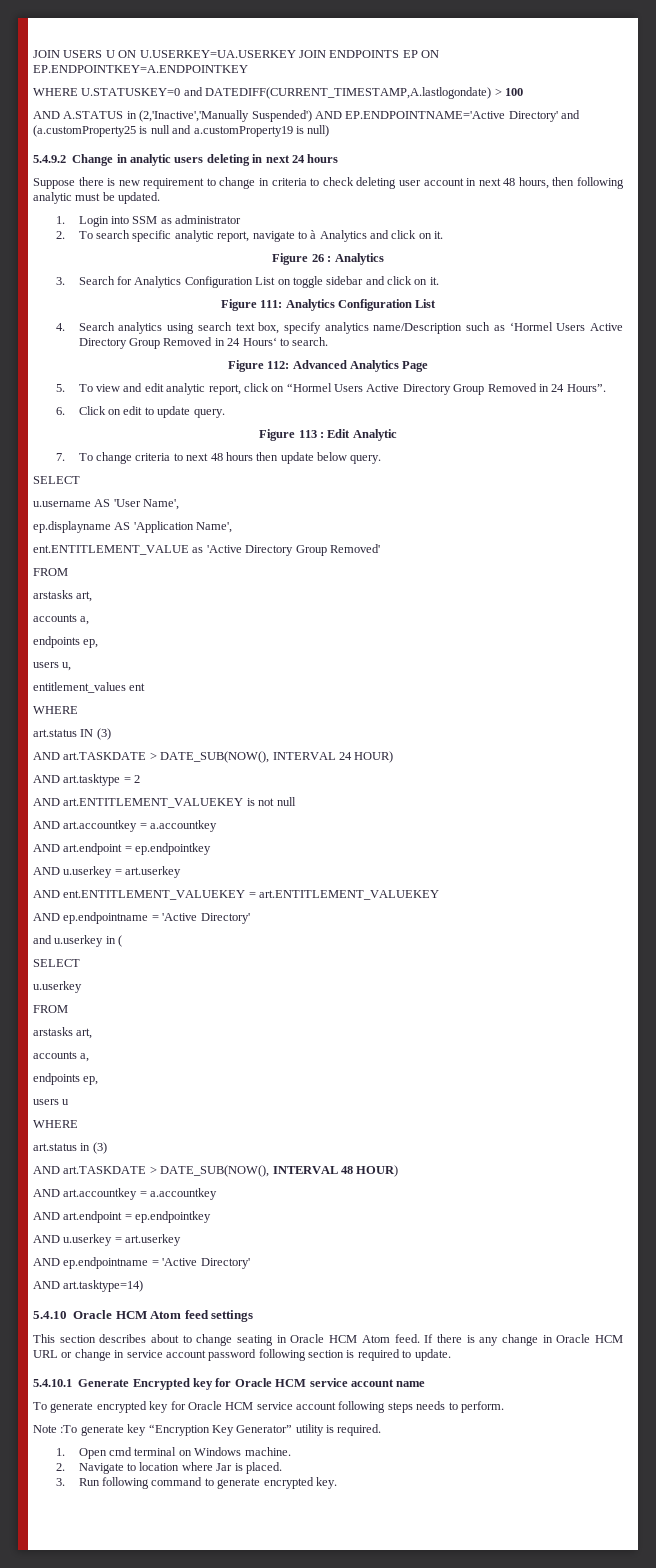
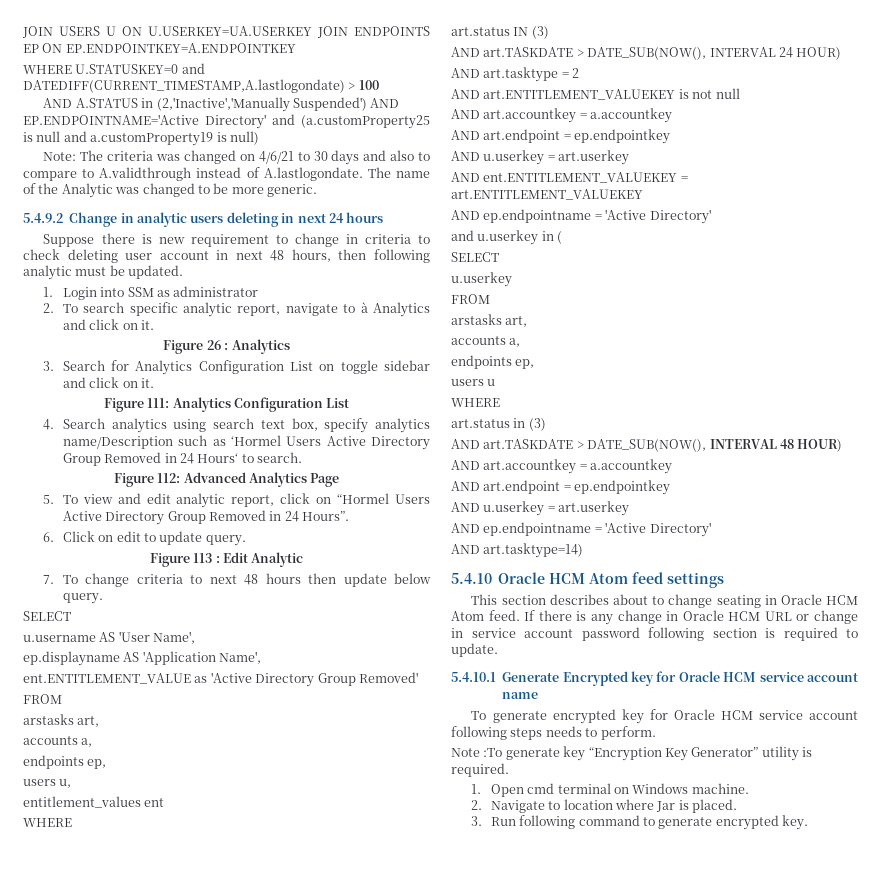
+ Note: The criteria was changed on 4/6/21 to 30 days and also to compare to A.validthrough instead of A.lastlogondate. The name of the Analytic was changed to be more generic.

